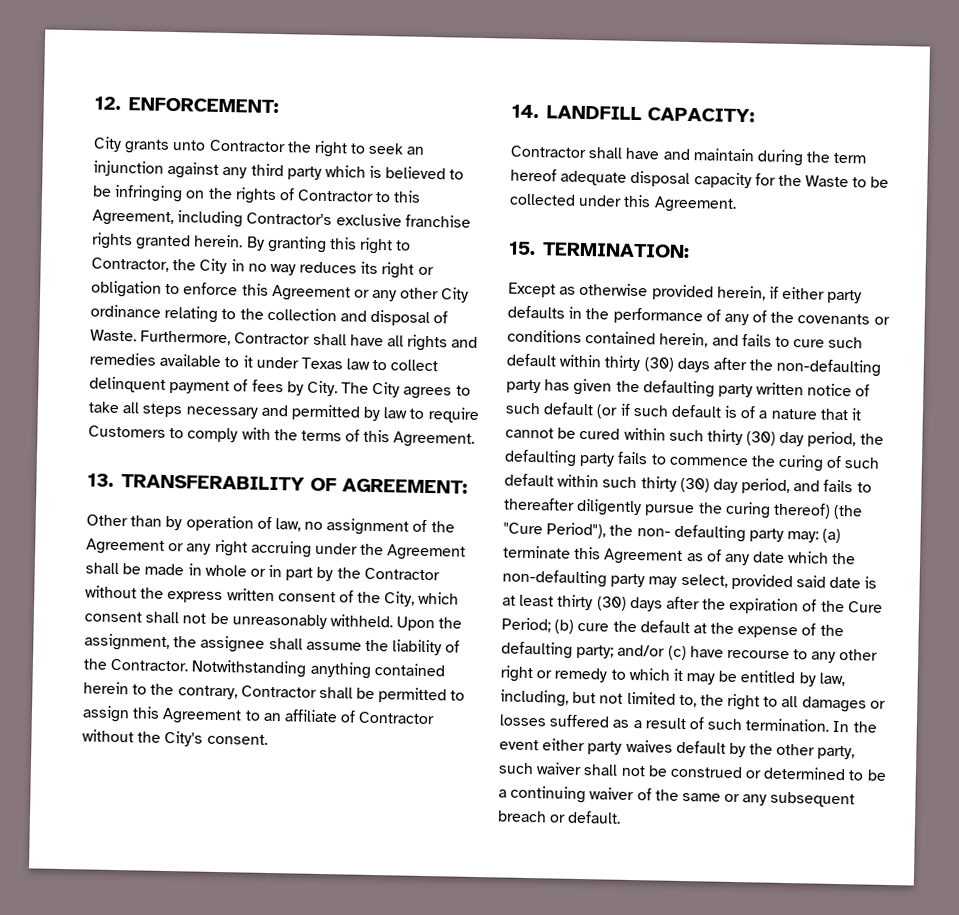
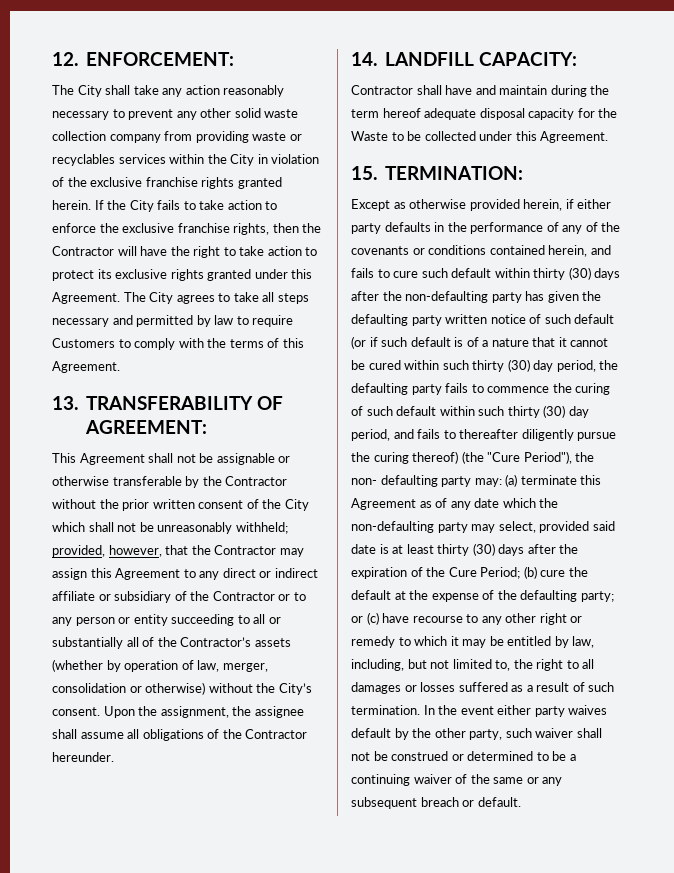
- City grants unto Contractor the right to seek an injunction against any third party which is believed to be infringing on the rights of Contractor to this Agreement, including Contractor's exclusive franchise rights granted herein.
+ The City shall take any action reasonably necessary to prevent any other solid waste collection company from providing waste or recyclables services within the City in violation of the exclusive franchise rights granted herein.
- By granting this right to Contractor, the City in no way reduces its right or obligation to enforce this Agreement or any other City ordinance relating to the collection and disposal of Waste. Furthermore, Contractor shall have all rights and remedies available to it under Texas law to collect delinquent payment of fees by City.
+ If the City fails to take action to enforce the exclusive franchise rights, then the Contractor will have the right to take action to protect its exclusive rights granted under this Agreement.
- Other than by operation of law, no assignment of the Agreement or any right accruing under the Agreement shall be made in whole or in part by the Contractor without the express written consent of the City, which consent shall not be unreasonably withheld.
+ This Agreement shall not be assignable or otherwise transferable by the Contractor without the prior written consent of the City which shall not be unreasonably withheld; provided, however, that the Contractor may assign this Agreement to any direct or indirect affiliate or subsidiary of the Contractor or to any person or entity succeeding to all or substantially all of the Contractor’s assets (whether by operation of law, merger, consolidation or otherwise) without the City’s consent.
- Upon the assignment, the assignee shall assume the liability of the Contractor. Notwithstanding anything contained herein to the contrary, Contractor shall be permitted to assign this Agreement to an affiliate of Contractor without the City's consent.
+ Upon the assignment, the assignee shall assume all obligations of the Contractor hereunder.
- and/or (c) have recourse to any other right or remedy to which it may be entitled by law, including, but not limited to, the right to all damages or losses suffered as a result of such termination.
+ or (c) have recourse to any other right or remedy to which it may be entitled by law, including, but not limited to, the right to all damages or losses suffered as a result of such termination.

